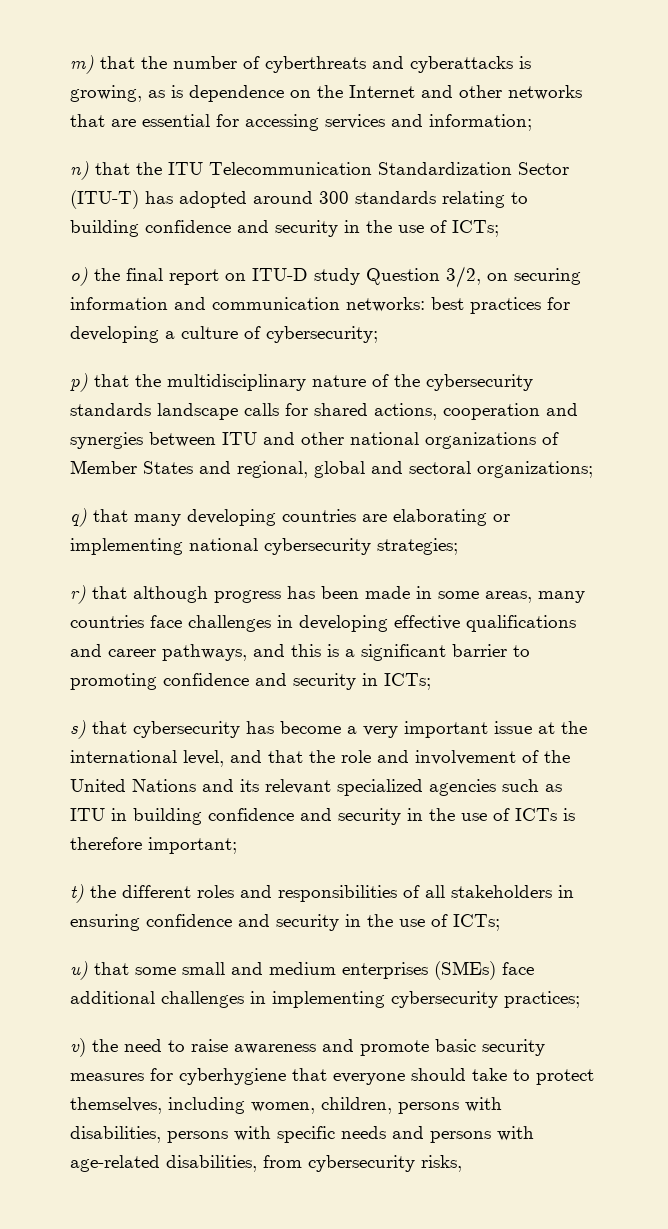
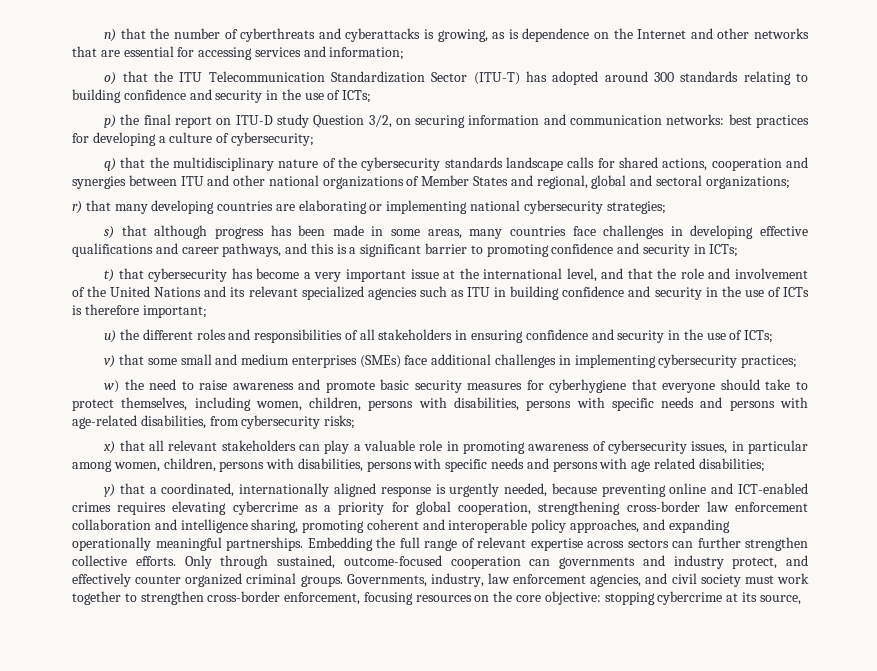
- m) that the number of cyberthreats and cyberattacks is growing, as is dependence on the Internet and other networks that are essential for accessing services and information;
+ n) that the number of cyberthreats and cyberattacks is growing, as is dependence on the Internet and other networks that are essential for accessing services and information;
- n) that the ITU Telecommunication Standardization Sector (ITU-T) has adopted around 300 standards relating to building confidence and security in the use of ICTs;
+ o) that the ITU Telecommunication Standardization Sector (ITU-T) has adopted around 300 standards relating to building confidence and security in the use of ICTs;
- o) the final report on ITU-D study Question 3/2, on securing information and communication networks: best practices for developing a culture of cybersecurity;
+ p) the final report on ITU-D study Question 3/2, on securing information and communication networks: best practices for developing a culture of cybersecurity;
- p) that the multidisciplinary nature of the cybersecurity standards landscape calls for shared actions, cooperation and synergies between ITU and other national organizations of Member States and regional, global and sectoral organizations;
+ q) that the multidisciplinary nature of the cybersecurity standards landscape calls for shared actions, cooperation and synergies between ITU and other national organizations of Member States and regional, global and sectoral organizations;
- q) that many developing countries are elaborating or implementing national cybersecurity strategies;
+ r) that many developing countries are elaborating or implementing national cybersecurity strategies;
- r) that although progress has been made in some areas, many countries face challenges in developing effective qualifications and career pathways, and this is a significant barrier to promoting confidence and security in ICTs;
+ s) that although progress has been made in some areas, many countries face challenges in developing effective qualifications and career pathways, and this is a significant barrier to promoting confidence and security in ICTs;
- s) that cybersecurity has become a very important issue at the international level, and that the role and involvement of the United Nations and its relevant specialized agencies such as ITU in building confidence and security in the use of ICTs is therefore important;
+ t) that cybersecurity has become a very important issue at the international level, and that the role and involvement of the United Nations and its relevant specialized agencies such as ITU in building confidence and security in the use of ICTs is therefore important;
- t) the different roles and responsibilities of all stakeholders in ensuring confidence and security in the use of ICTs;
+ u) the different roles and responsibilities of all stakeholders in ensuring confidence and security in the use of ICTs;
- u) that some small and medium enterprises (SMEs) face additional challenges in implementing cybersecurity practices;
+ v) that some small and medium enterprises (SMEs) face additional challenges in implementing cybersecurity practices;
- v) the need to raise awareness and promote basic security measures for cyberhygiene that everyone should take to protect themselves, including women, children, persons with disabilities, persons with specific needs and persons with age-related disabilities, from cybersecurity risks,
+ w) the need to raise awareness and promote basic security measures for cyberhygiene that everyone should take to protect themselves, including women, children, persons with disabilities, persons with specific needs and persons with age-related disabilities, from cybersecurity risks;
+ x) that all relevant stakeholders can play a valuable role in promoting awareness of cybersecurity issues, in particular among women, children, persons with disabilities, persons with specific needs and persons with age related disabilities;
+ y) that a coordinated, internationally aligned response is urgently needed, because preventing online and ICT-enabled crimes requires elevating cybercrime as a priority for global cooperation, strengthening cross-border law enforcement collaboration and intelligence sharing, promoting coherent and interoperable policy approaches, and expanding operationally meaningful partnerships. Embedding the full range of relevant expertise across sectors can further strengthen collective efforts. Only through sustained, outcome-focused cooperation can governments and industry protect, and effectively counter organized criminal groups. Governments, industry, law enforcement agencies, and civil society must work together to strengthen cross-border enforcement, focusing resources on the core objective: stopping cybercrime at its source,

